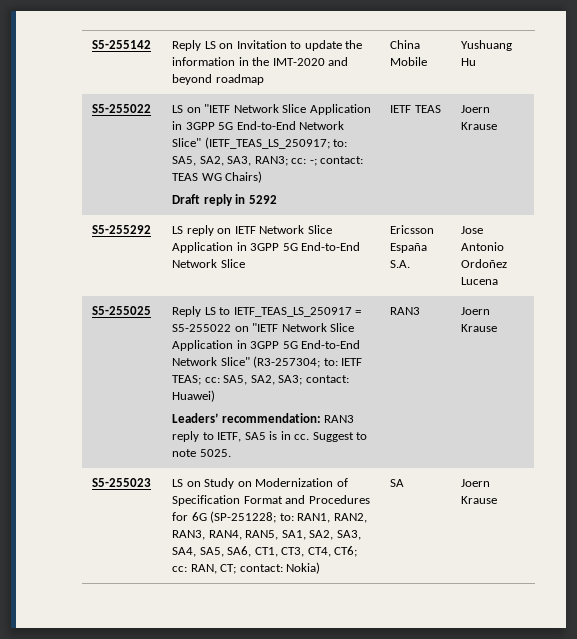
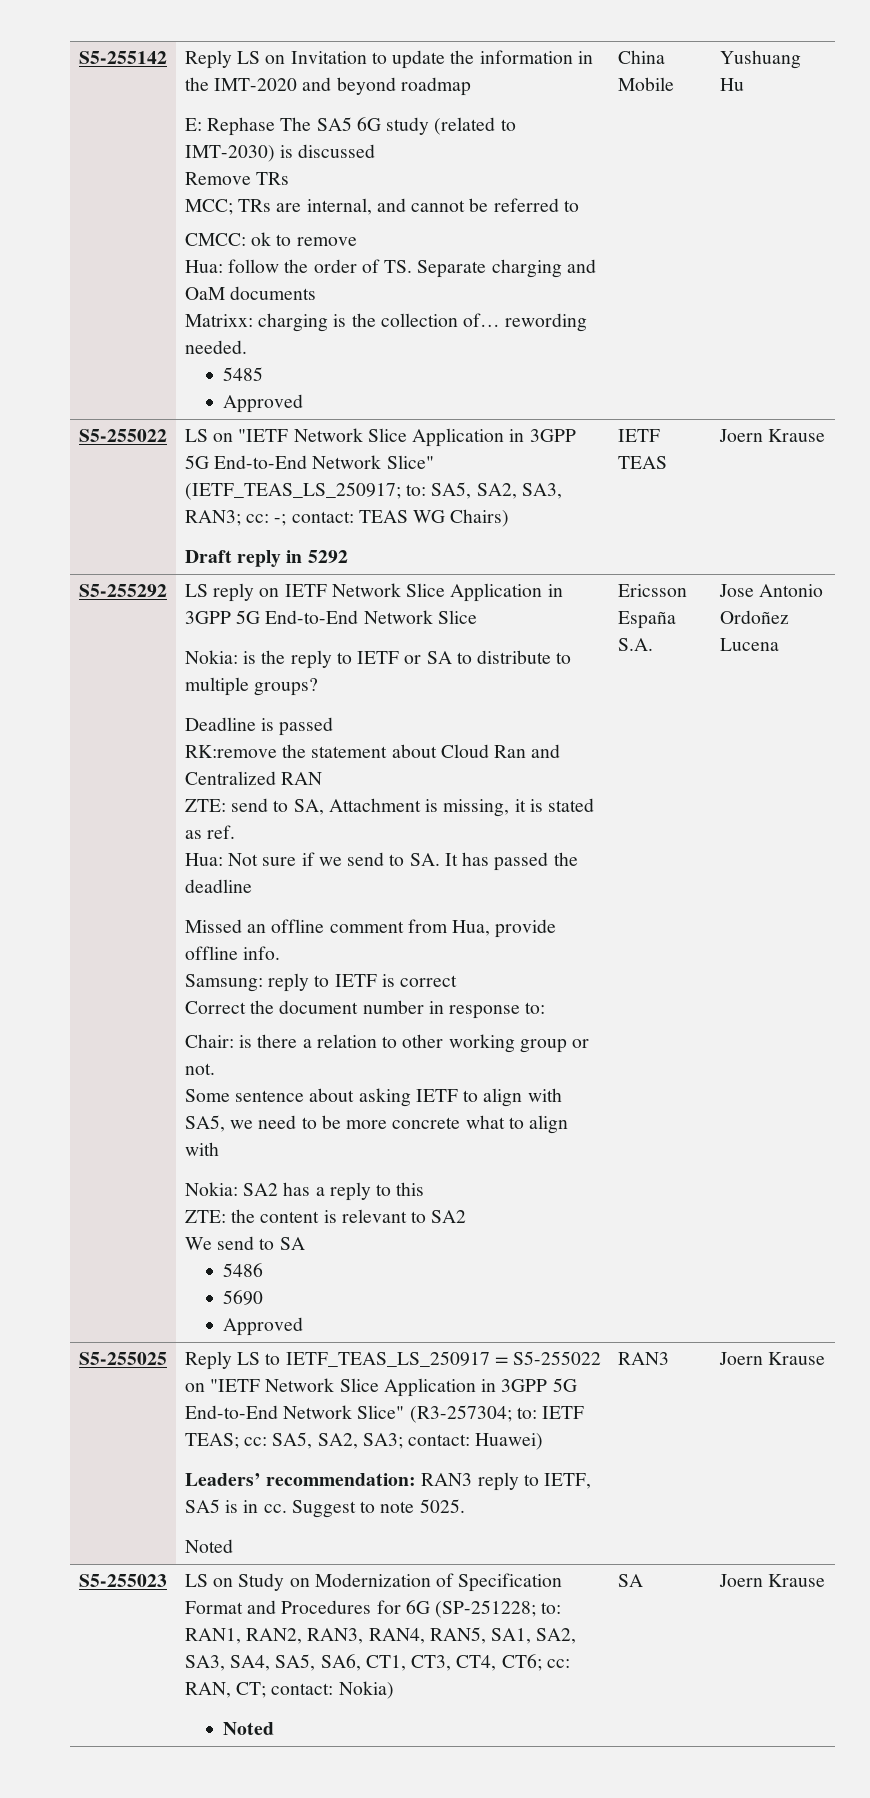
+ E: Rephase The SA5 6G study (related to IMT-2030) is discussed
+ Remove TRs
+ MCC; TRs are internal, and cannot be referred to
+ CMCC: ok to remove
+ Hua: follow the order of TS. Separate charging and OaM documents
+ Matrixx: charging is the collection of… rewording needed.
+ 5485
+ Approved
+ Nokia: is the reply to IETF or SA to distribute to multiple groups?
+ Deadline is passed
+ RK:remove the statement about Cloud Ran and Centralized RAN
+ ZTE: send to SA, Attachment is missing, it is stated as ref.
+ Hua: Not sure if we send to SA. It has passed the deadline
+ Missed an offline comment from Hua, provide offline info.
+ Samsung: reply to IETF is correct
+ Correct the document number in response to:
+ Chair: is there a relation to other working group or not.
+ Some sentence about asking IETF to align with SA5, we need to be more concrete what to align with
+ Nokia: SA2 has a reply to this
+ ZTE: the content is relevant to SA2
+ We send to SA
+ 5486
+ 5690
+ Approved
  Suggest to note 5025.
+ Noted
- S5-255023 | LS on Study on Modernization of Specification Format and Procedures for 6G (SP-251228; to: RAN1, RAN2, RAN3, RAN4, RAN5, SA1, SA2, SA3, SA4, SA5, SA6, CT1, CT3, CT4, CT6; cc: RAN, CT; contact: Nokia) | SA | Joern Krause
+ S5-255023 | LS on Study on Modernization of Specification Format and Procedures for 6G (SP-251228; to: RAN1, RAN2, RAN3, RAN4, RAN5, SA1, SA2, SA3, SA4, SA5, SA6, CT1, CT3, CT4, CT6; cc: RAN, CT; contact: Nokia)
+ Noted | SA | Joern Krause

